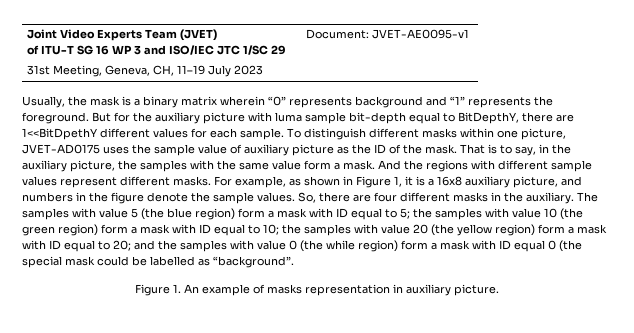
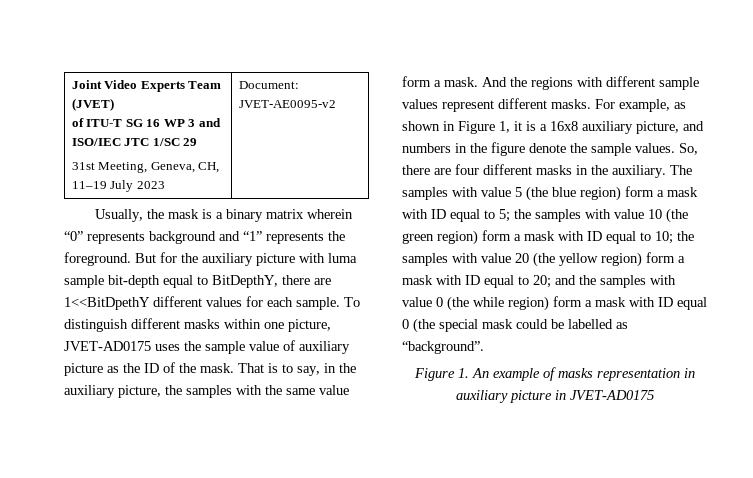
  Joint Video Experts Team (JVET)
  of ITU-T SG 16 WP 3 and ISO/IEC JTC 1/SC 29
- 31st Meeting, Geneva, CH, 11–19 July 2023 | Document: JVET-AE0095-v1
+ 31st Meeting, Geneva, CH, 11–19 July 2023 | Document: JVET-AE0095-v2
- Figure 1. An example of masks representation in auxiliary picture.
+ Figure 1. An example of masks representation in auxiliary picture in JVET-AD0175

